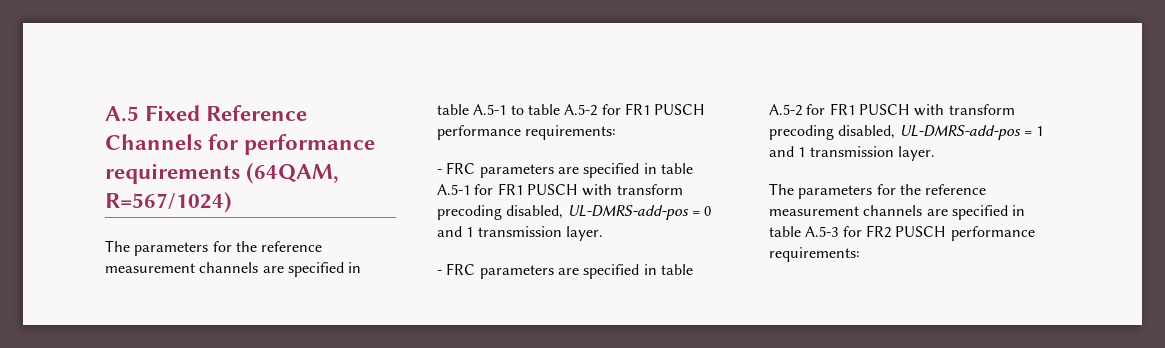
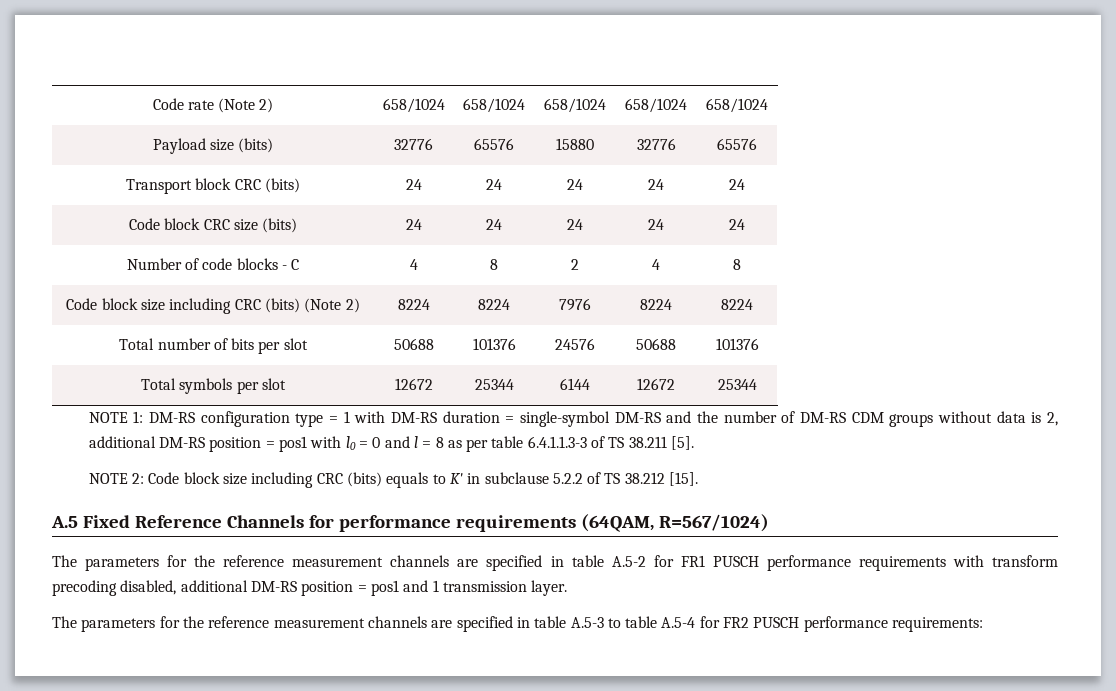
+ Code rate (Note 2) | 658/1024 | 658/1024 | 658/1024 | 658/1024 | 658/1024
+ Payload size (bits) | 32776 | 65576 | 15880 | 32776 | 65576
+ Transport block CRC (bits) | 24 | 24 | 24 | 24 | 24
+ Code block CRC size (bits) | 24 | 24 | 24 | 24 | 24
+ Number of code blocks - C | 4 | 8 | 2 | 4 | 8
+ Code block size including CRC (bits) (Note 2) | 8224 | 8224 | 7976 | 8224 | 8224
+ Total number of bits per slot | 50688 | 101376 | 24576 | 50688 | 101376
+ Total symbols per slot | 12672 | 25344 | 6144 | 12672 | 25344
+ NOTE 1: DM-RS configuration type = 1 with DM-RS duration = single-symbol DM-RS and the number of DM-RS CDM groups without data is 2, additional DM-RS position = pos1 with l0 = 0 and l = 8 as per table 6.4.1.1.3-3 of TS 38.211 [5].
+ NOTE 2: Code block size including CRC (bits) equals to K' in subclause 5.2.2 of TS 38.212 [15].
- The parameters for the reference measurement channels are specified in table A.5-1 to table A.5-2 for FR1 PUSCH performance requirements:
- - FRC parameters are specified in table A.5-1 for FR1 PUSCH with transform precoding disabled, UL-DMRS-add-pos = 0 and 1 transmission layer.
- - FRC parameters are specified in table A.5-2 for FR1 PUSCH with transform precoding disabled, UL-DMRS-add-pos = 1 and 1 transmission layer.
+ The parameters for the reference measurement channels are specified in table A.5-2 for FR1 PUSCH performance requirements with transform precoding disabled, additional DM-RS position = pos1 and 1 transmission layer.
- The parameters for the reference measurement channels are specified in table A.5-3 for FR2 PUSCH performance requirements:
+ The parameters for the reference measurement channels are specified in table A.5-3 to table A.5-4 for FR2 PUSCH performance requirements:

